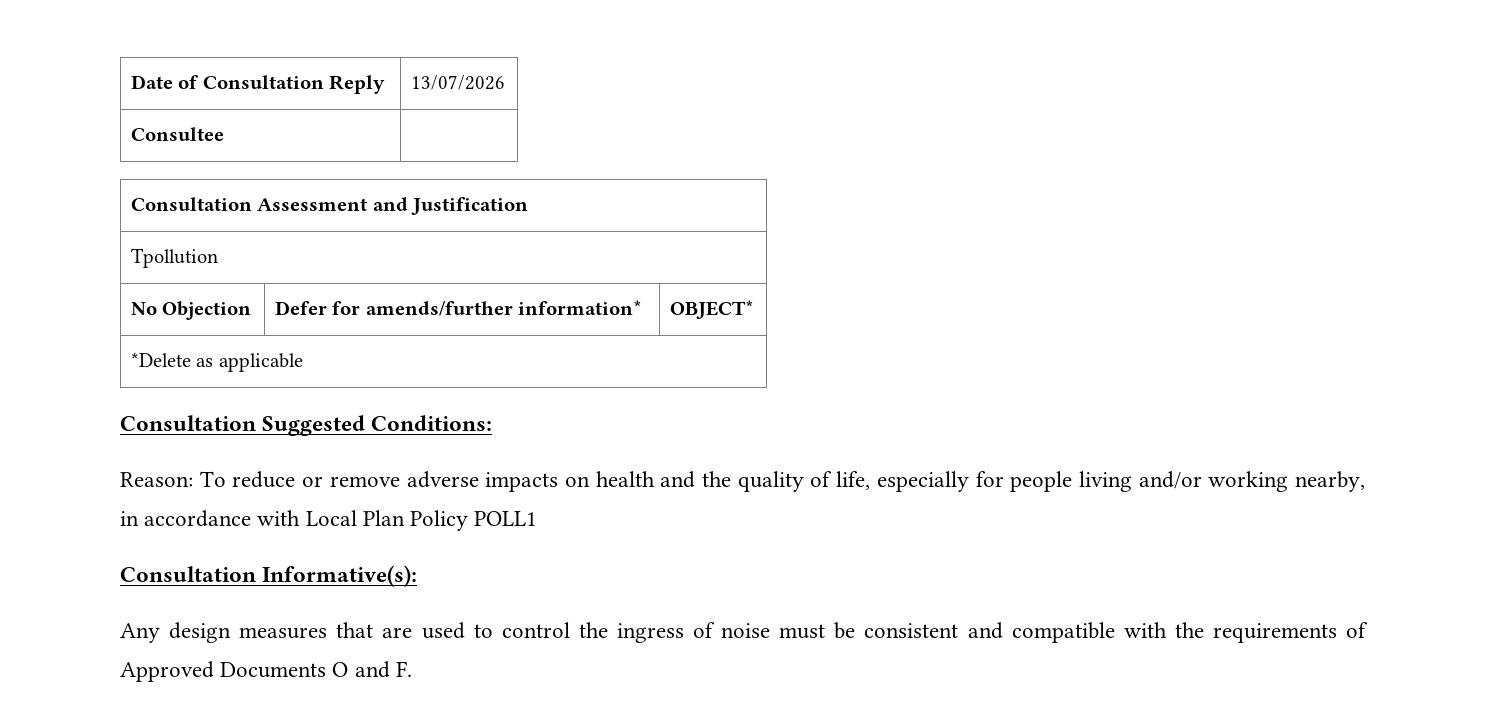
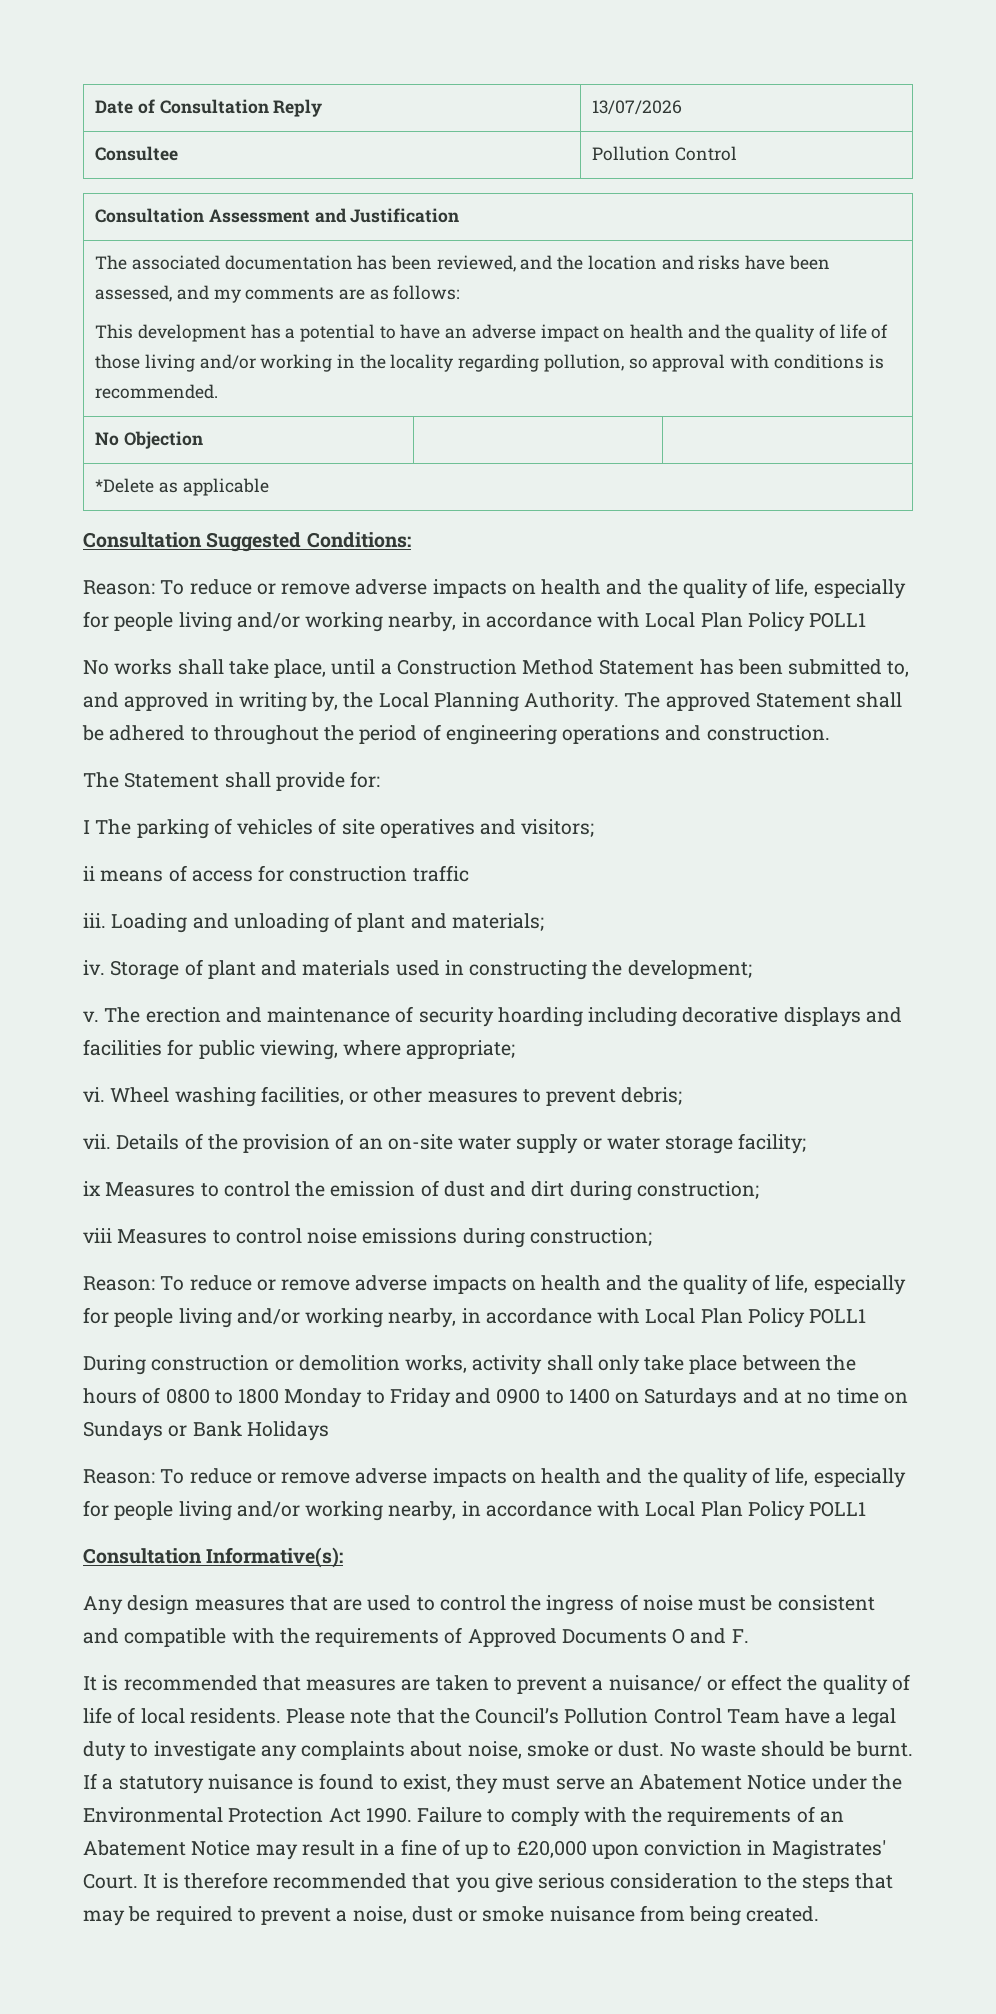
- Consultee |
+ Consultee | Pollution Control
- Tpollution
- No Objection | Defer for amends/further information* | OBJECT*
+ The associated documentation has been reviewed, and the location and risks have been assessed, and my comments are as follows:
+ This development has a potential to have an adverse impact on health and the quality of life of those living and/or working in the locality regarding pollution, so approval with conditions is recommended.
+ No Objection | |
+ No works shall take place, until a Construction Method Statement has been submitted to, and approved in writing by, the Local Planning Authority. The approved Statement shall be adhered to throughout the period of engineering operations and construction.
+ The Statement shall provide for:
+ I The parking of vehicles of site operatives and visitors;
+ ii means of access for construction traffic
+ iii. Loading and unloading of plant and materials;
+ iv. Storage of plant and materials used in constructing the development;
+ v. The erection and maintenance of security hoarding including decorative displays and facilities for public viewing, where appropriate;
+ vi. Wheel washing facilities, or other measures to prevent debris;
+ vii. Details of the provision of an on-site water supply or water storage facility;
+ ix Measures to control the emission of dust and dirt during construction;
+ viii Measures to control noise emissions during construction;
+ Reason: To reduce or remove adverse impacts on health and the quality of life, especially for people living and/or working nearby, in accordance with Local Plan Policy POLL1
+ During construction or demolition works, activity shall only take place between the hours of 0800 to 1800 Monday to Friday and 0900 to 1400 on Saturdays and at no time on Sundays or Bank Holidays
+ Reason: To reduce or remove adverse impacts on health and the quality of life, especially for people living and/or working nearby, in accordance with Local Plan Policy POLL1
+ It is recommended that measures are taken to prevent a nuisance/ or effect the quality of life of local residents. Please note that the Council’s Pollution Control Team have a legal duty to investigate any complaints about noise, smoke or dust. No waste should be burnt. If a statutory nuisance is found to exist, they must serve an Abatement Notice under the Environmental Protection Act 1990. Failure to comply with the requirements of an Abatement Notice may result in a fine of up to £20,000 upon conviction in Magistrates' Court. It is therefore recommended that you give serious consideration to the steps that may be required to prevent a noise, dust or smoke nuisance from being created.

